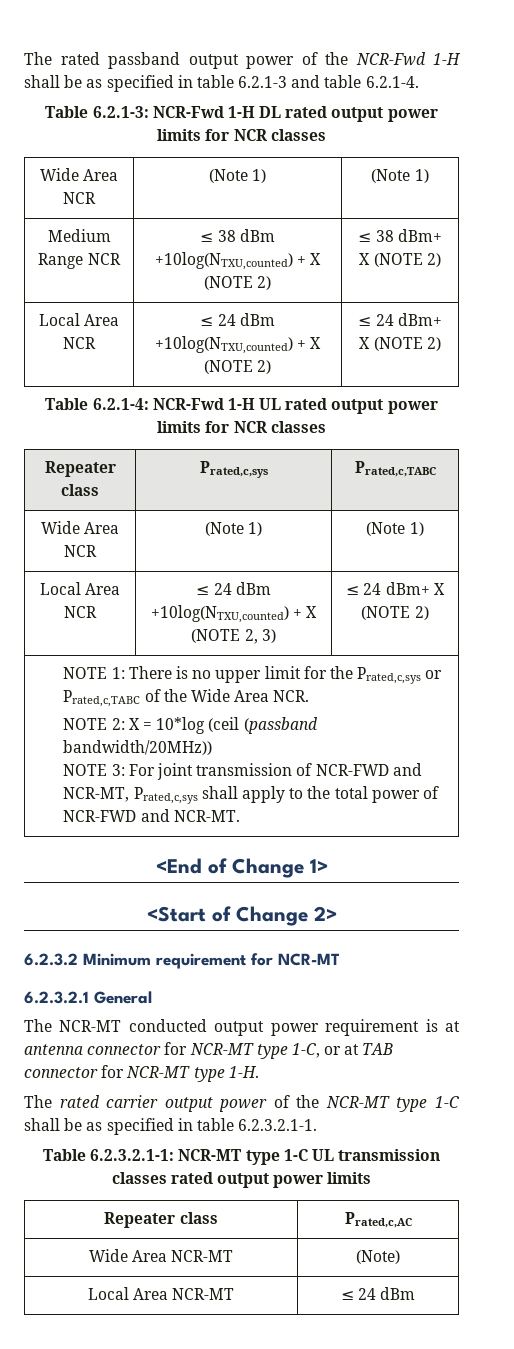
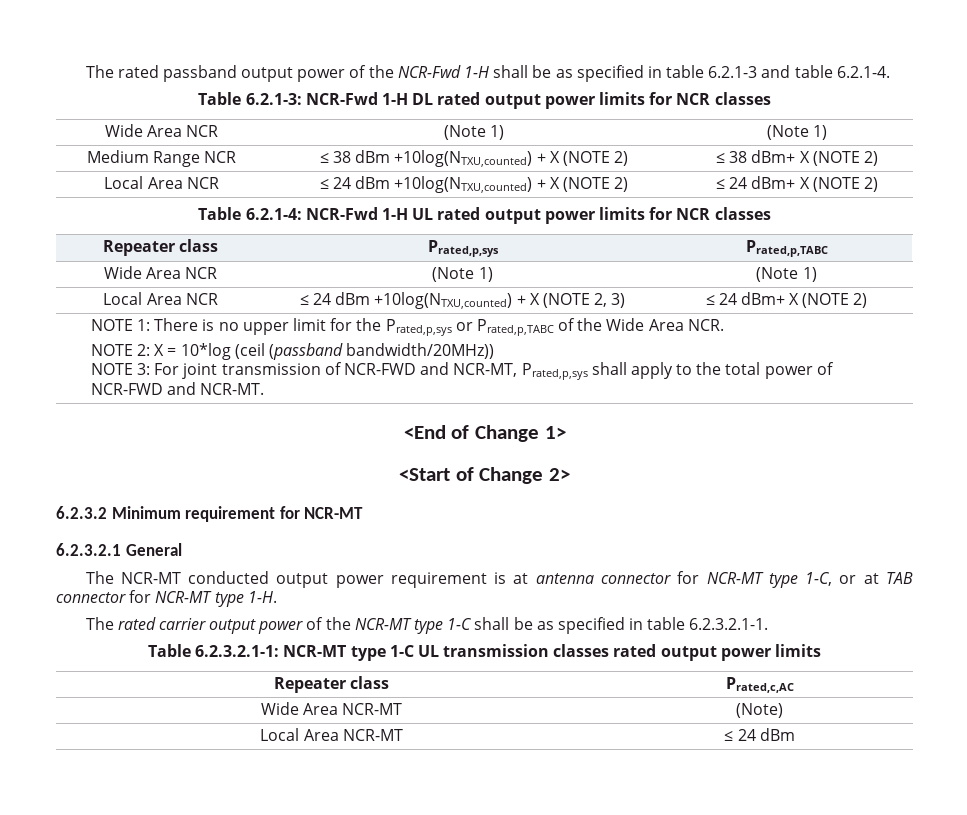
- Repeater class | Prated,c,sys | Prated,c,TABC
+ Repeater class | Prated,p,sys | Prated,p,TABC
- NOTE 1: There is no upper limit for the Prated,c,sys or Prated,c,TABC of the Wide Area NCR.
+ NOTE 1: There is no upper limit for the Prated,p,sys or Prated,p,TABC of the Wide Area NCR.
- NOTE 3: For joint transmission of NCR-FWD and NCR-MT, Prated,c,sys shall apply to the total power of NCR-FWD and NCR-MT.
+ NOTE 3: For joint transmission of NCR-FWD and NCR-MT, Prated,p,sys shall apply to the total power of NCR-FWD and NCR-MT.

